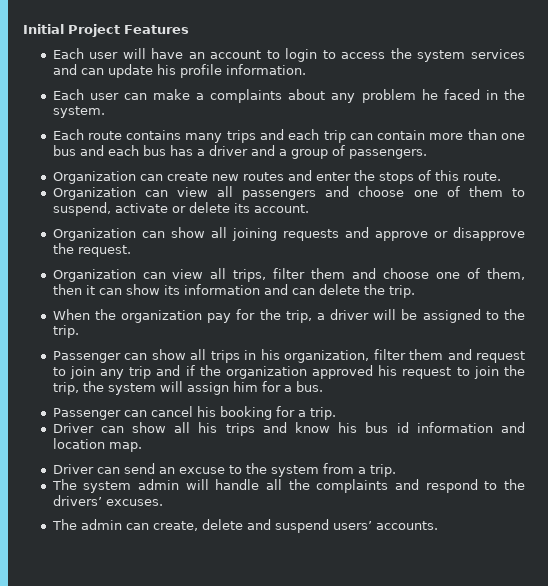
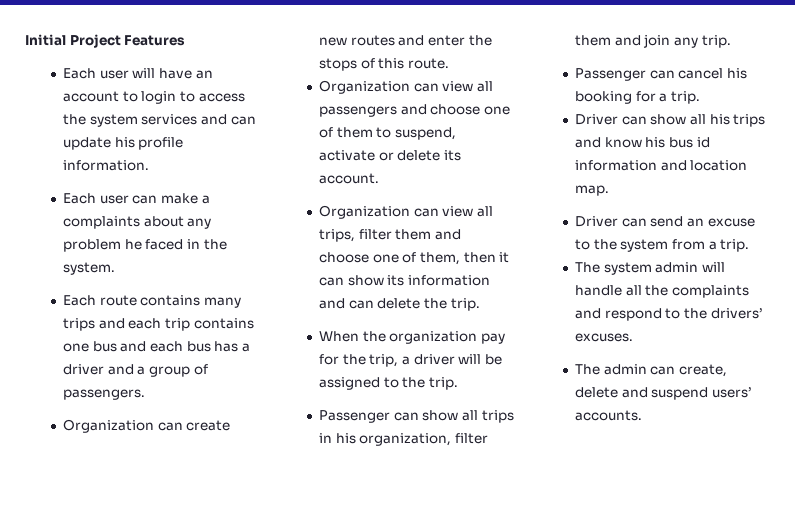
- Each route contains many trips and each trip can contain more than one bus and each bus has a driver and a group of passengers.
+ Each route contains many trips and each trip contains one bus and each bus has a driver and a group of passengers.
- Organization can show all joining requests and approve or disapprove the request.
- Passenger can show all trips in his organization, filter them and request to join any trip and if the organization approved his request to join the trip, the system will assign him for a bus.
+ Passenger can show all trips in his organization, filter them and join any trip.

